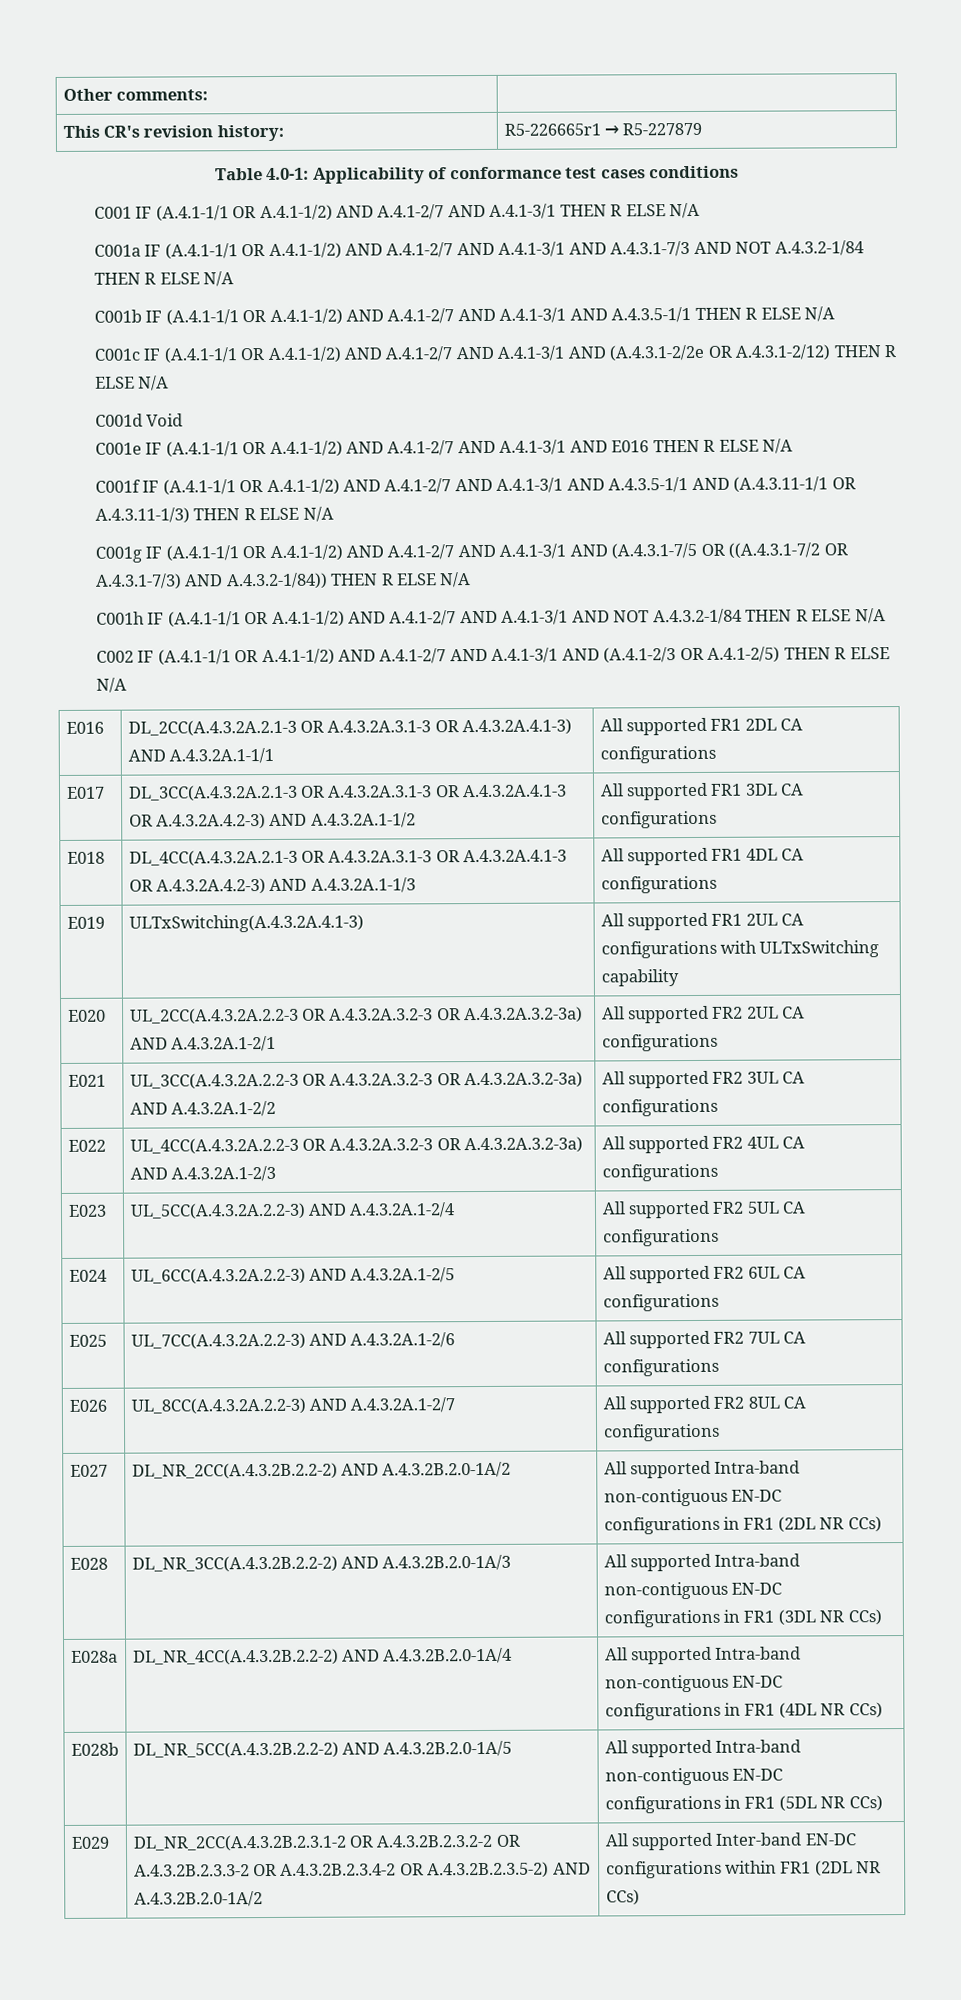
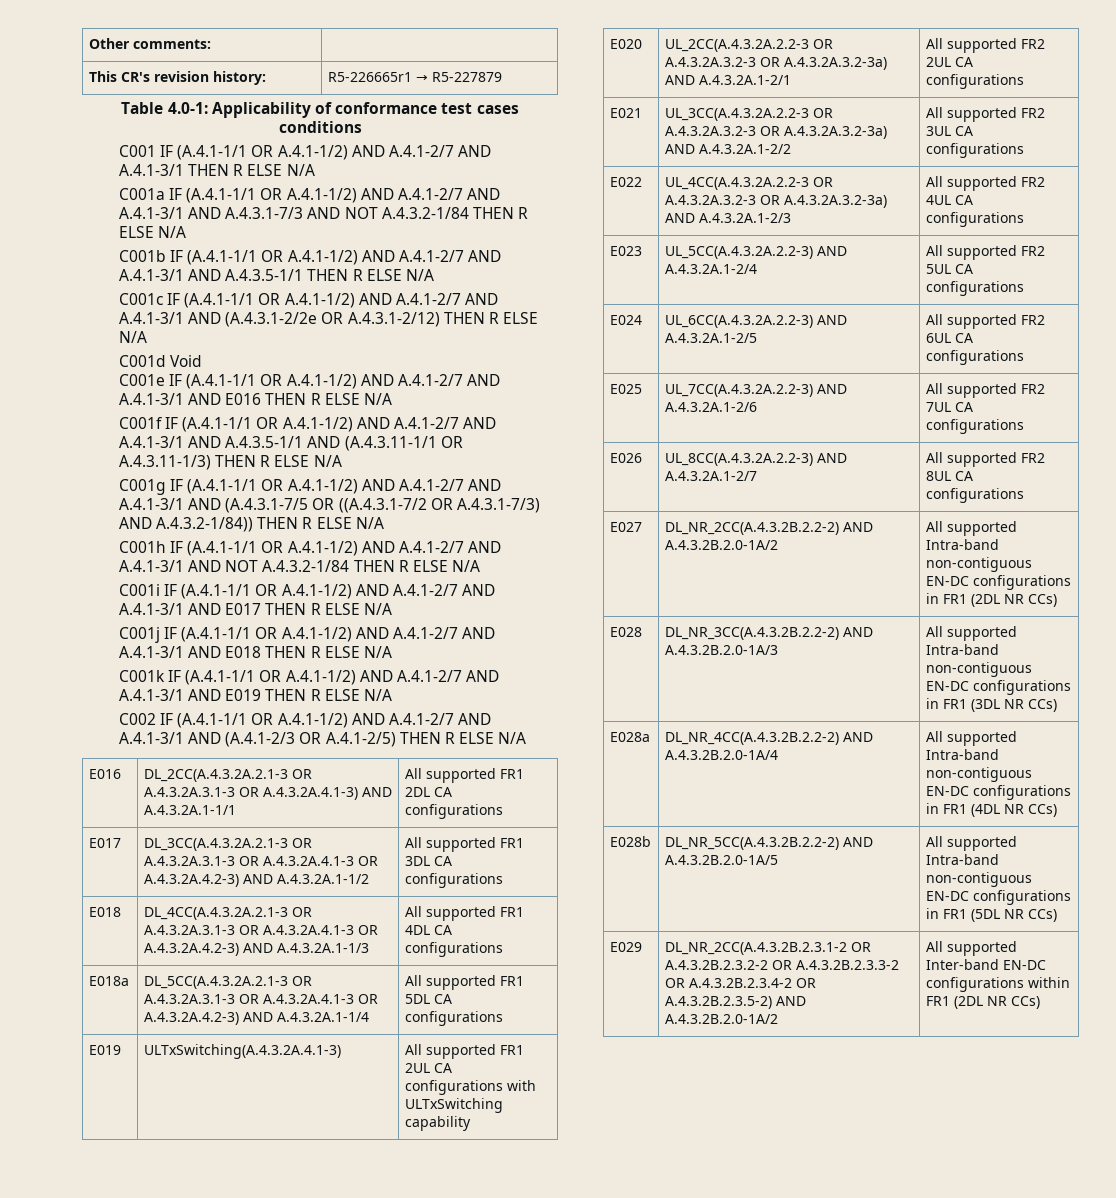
+ C001i IF (A.4.1-1/1 OR A.4.1-1/2) AND A.4.1-2/7 AND A.4.1-3/1 AND E017 THEN R ELSE N/A
+ C001j IF (A.4.1-1/1 OR A.4.1-1/2) AND A.4.1-2/7 AND A.4.1-3/1 AND E018 THEN R ELSE N/A
+ C001k IF (A.4.1-1/1 OR A.4.1-1/2) AND A.4.1-2/7 AND A.4.1-3/1 AND E019 THEN R ELSE N/A
+ E018a | DL_5CC(A.4.3.2A.2.1-3 OR A.4.3.2A.3.1-3 OR A.4.3.2A.4.1-3 OR A.4.3.2A.4.2-3) AND A.4.3.2A.1-1/4 | All supported FR1 5DL CA configurations

